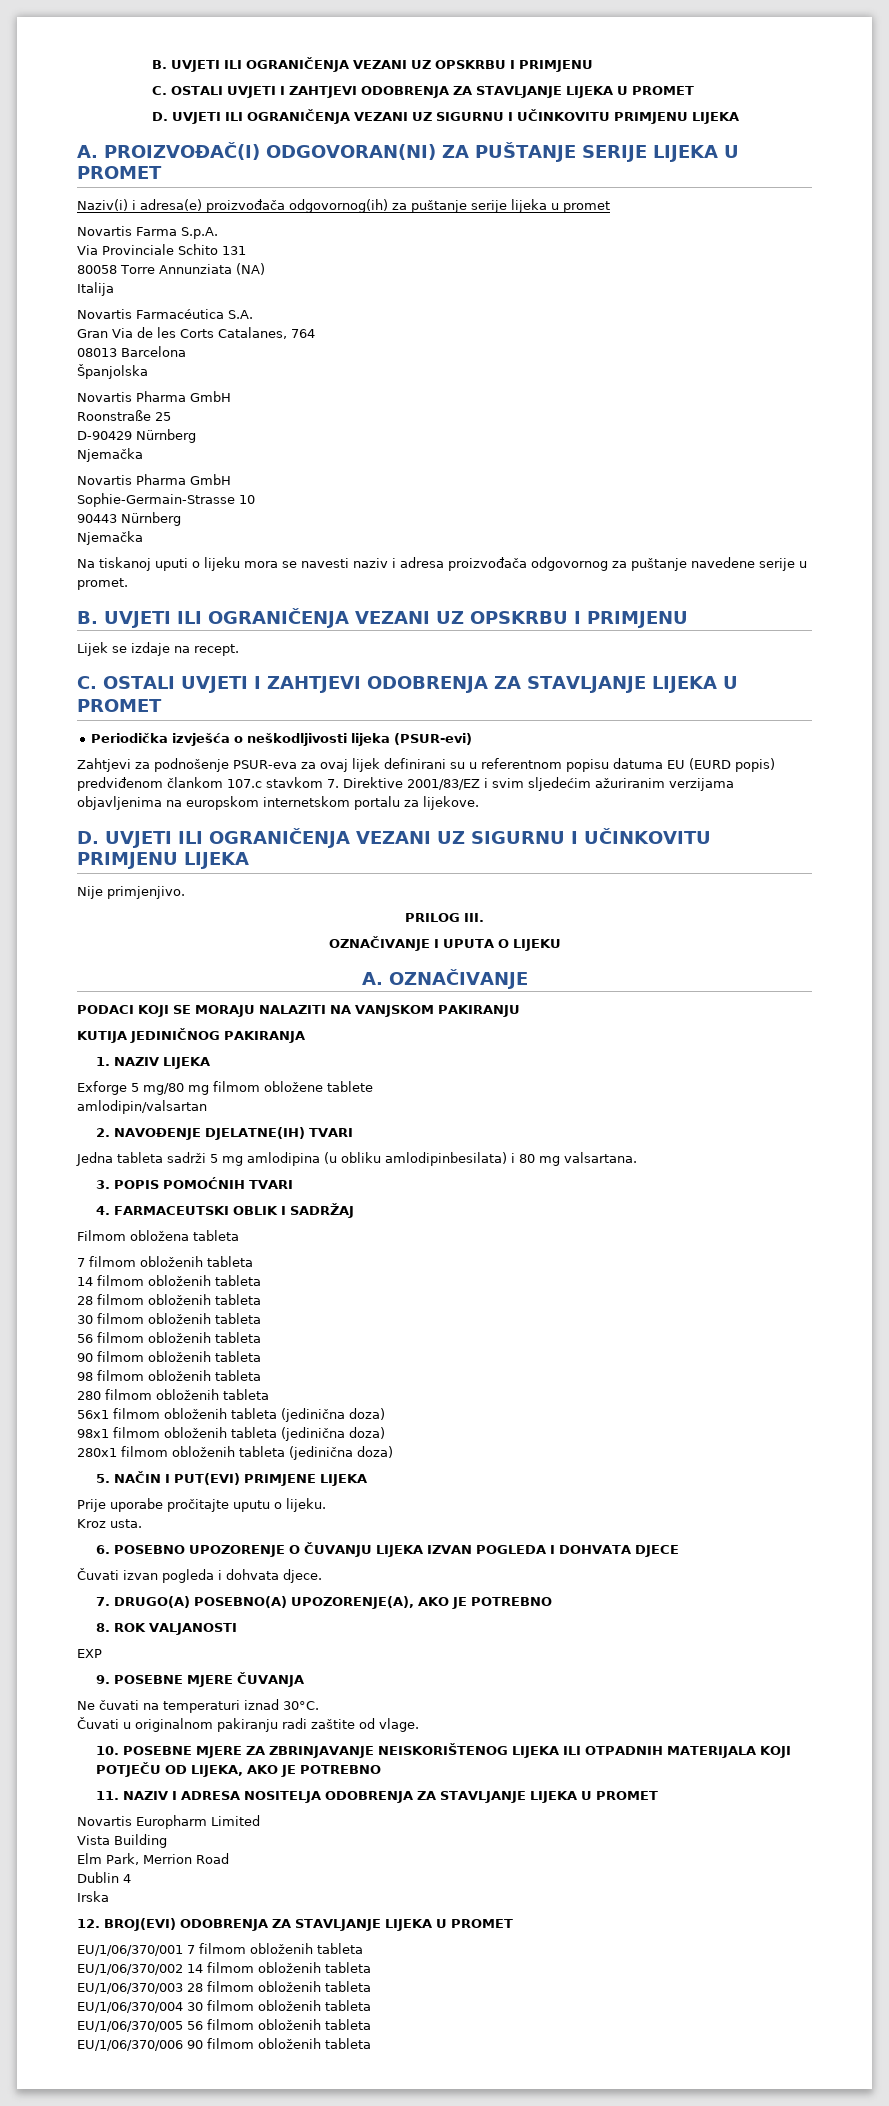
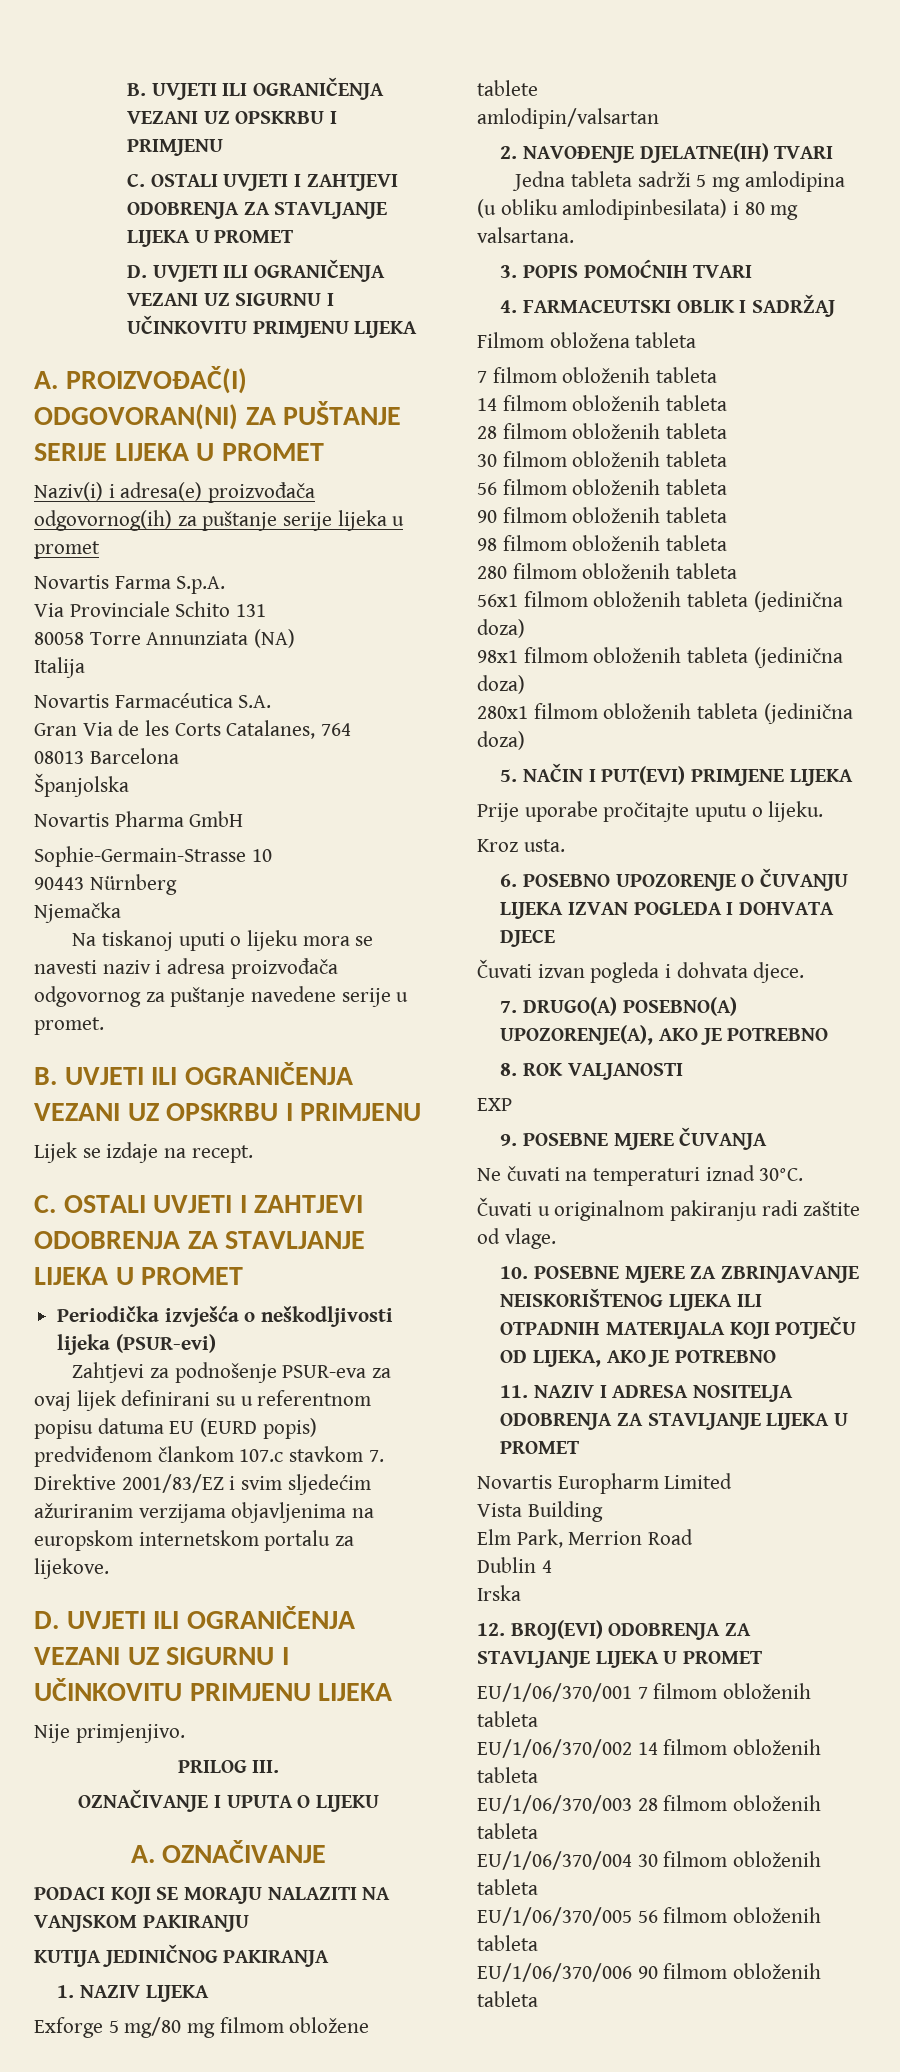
- Roonstraße 25
- D-90429 Nürnberg
- Njemačka
- Novartis Pharma GmbH

